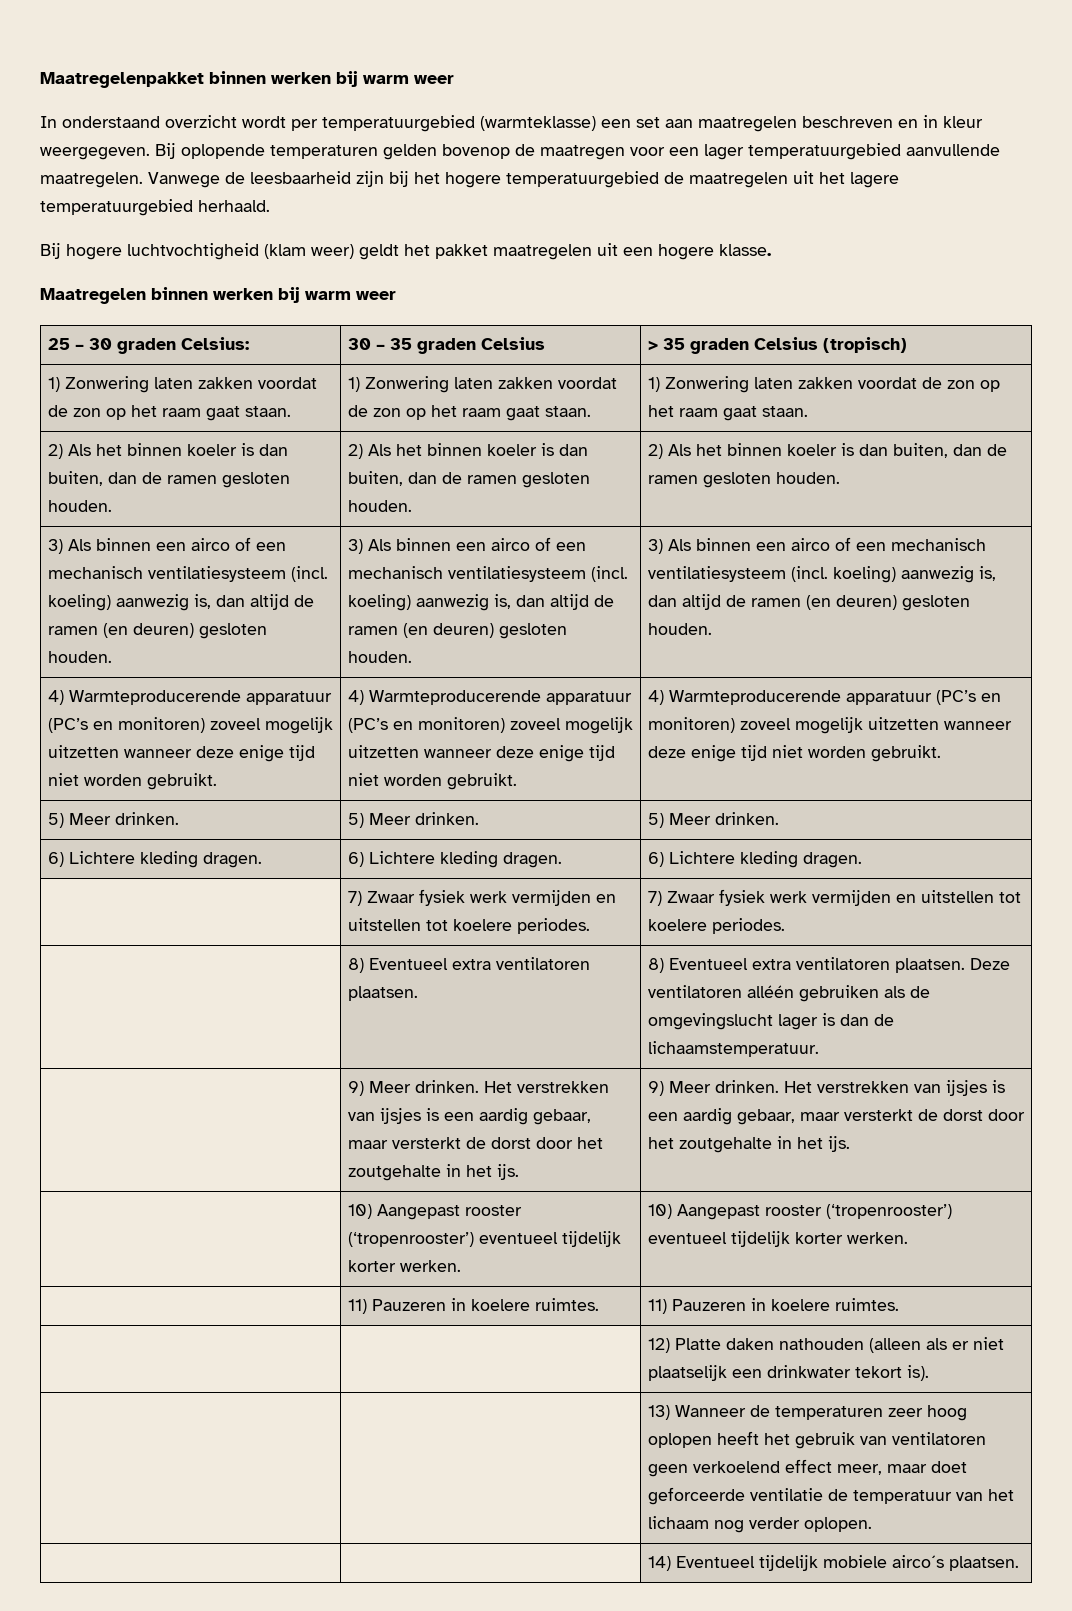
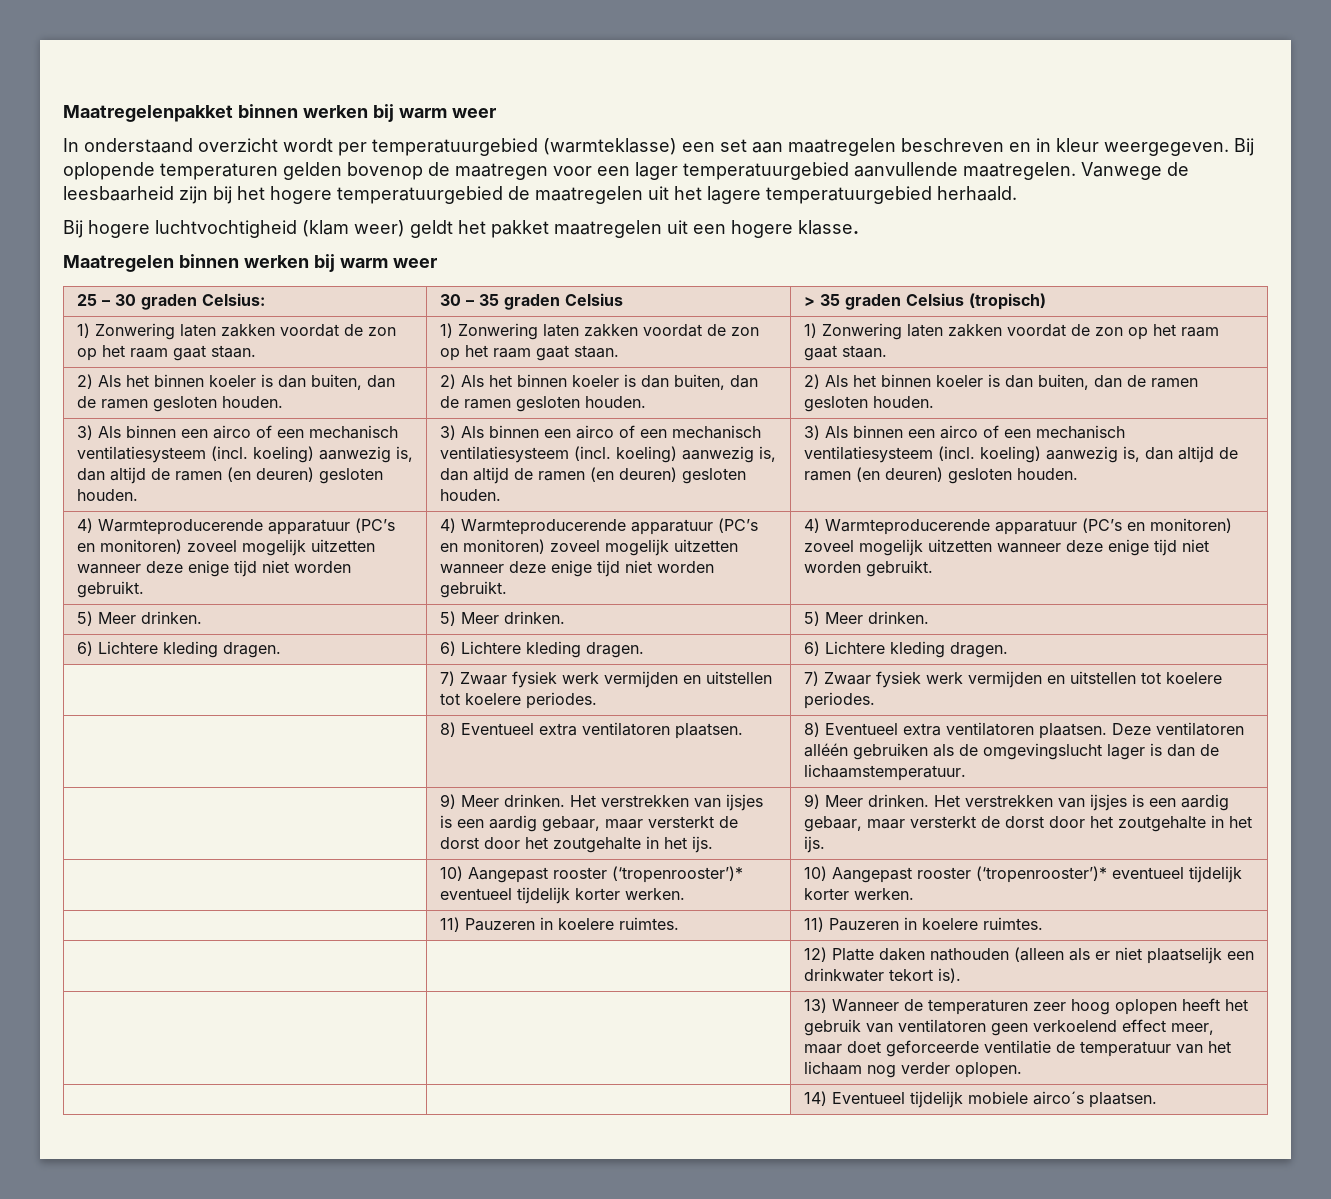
- | 10) Aangepast rooster (‘tropenrooster’) eventueel tijdelijk korter werken. | 10) Aangepast rooster (‘tropenrooster’) eventueel tijdelijk korter werken.
+ | 10) Aangepast rooster (‘tropenrooster’)* eventueel tijdelijk korter werken. | 10) Aangepast rooster (‘tropenrooster’)* eventueel tijdelijk korter werken.

